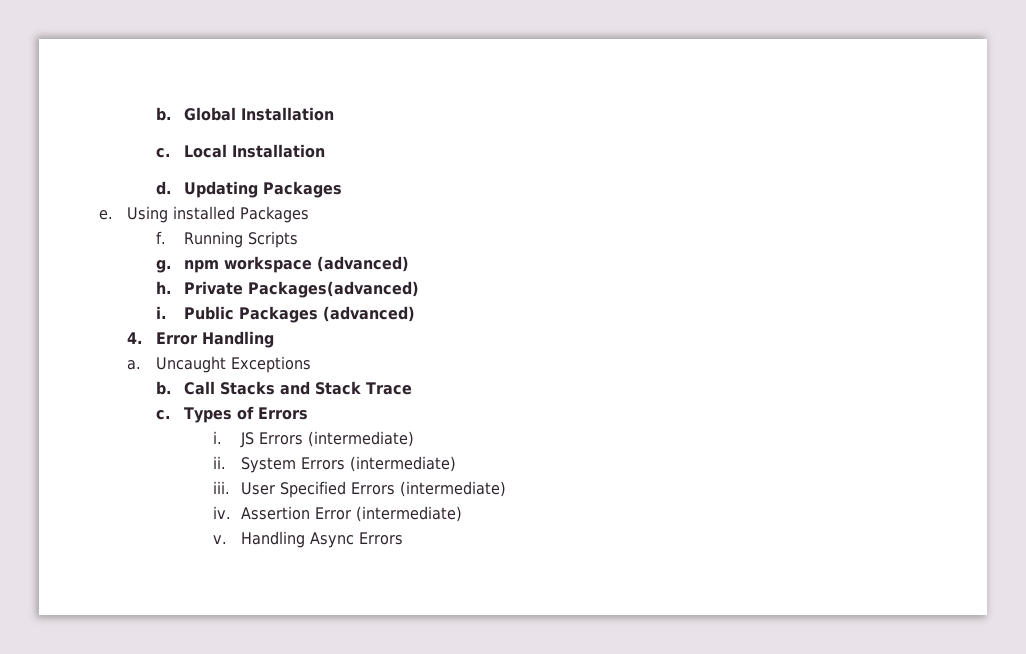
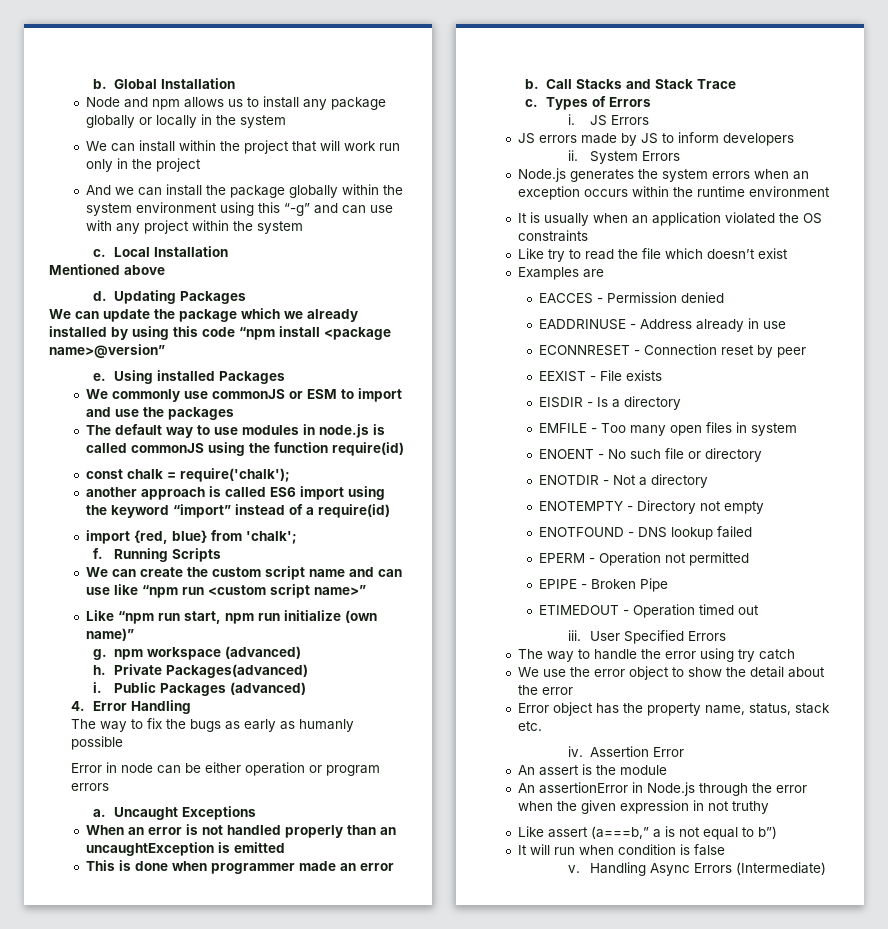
+ Node and npm allows us to install any package globally or locally in the system
+ We can install within the project that will work run only in the project
+ And we can install the package globally within the system environment using this “-g” and can use with any project within the system
+ Mentioned above
+ We can update the package which we already installed by using this code “npm install <package name>@version”
  e. Using installed Packages
+ We commonly use commonJS or ESM to import and use the packages
+ The default way to use modules in node.js is called commonJS using the function require(id)
+ const chalk = require('chalk');
+ another approach is called ES6 import using the keyword “import” instead of a require(id)
+ import {red, blue} from 'chalk';
  f. Running Scripts
+ We can create the custom script name and can use like “npm run <custom script name>”
+ Like “npm run start, npm run initialize (own name)”
+ The way to fix the bugs as early as humanly possible
+ Error in node can be either operation or program errors
  a. Uncaught Exceptions
+ When an error is not handled properly than an uncaughtException is emitted
+ This is done when programmer made an error
- JS Errors (intermediate)
- ii. System Errors (intermediate)
- iii. User Specified Errors (intermediate)
- iv. Assertion Error (intermediate)
+ JS Errors
+ JS errors made by JS to inform developers
+ ii. System Errors
+ Node.js generates the system errors when an exception occurs within the runtime environment
+ It is usually when an application violated the OS constraints
+ Like try to read the file which doesn’t exist
+ Examples are
+ EACCES - Permission denied
+ EADDRINUSE - Address already in use
+ ECONNRESET - Connection reset by peer
+ EEXIST - File exists
+ EISDIR - Is a directory
+ EMFILE - Too many open files in system
+ ENOENT - No such file or directory
+ ENOTDIR - Not a directory
+ ENOTEMPTY - Directory not empty
+ ENOTFOUND - DNS lookup failed
+ EPERM - Operation not permitted
+ EPIPE - Broken Pipe
+ ETIMEDOUT - Operation timed out
+ iii. User Specified Errors
+ The way to handle the error using try catch
+ We use the error object to show the detail about the error
+ Error object has the property name, status, stack etc.
+ iv. Assertion Error
+ An assert is the module
+ An assertionError in Node.js through the error when the given expression in not truthy
+ Like assert (a===b,” a is not equal to b”)
+ It will run when condition is false
- Handling Async Errors
+ Handling Async Errors (Intermediate)

